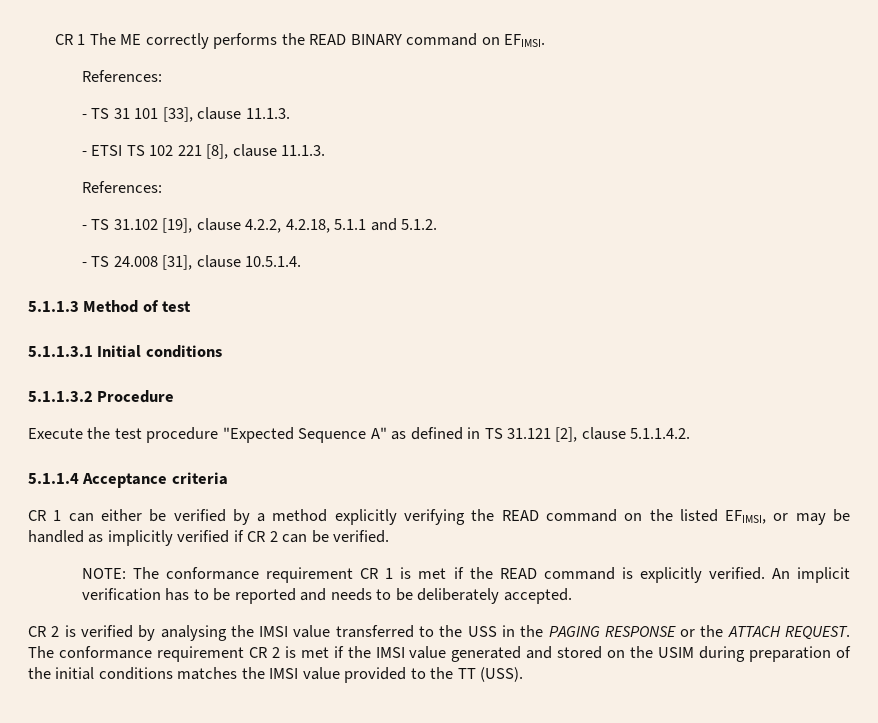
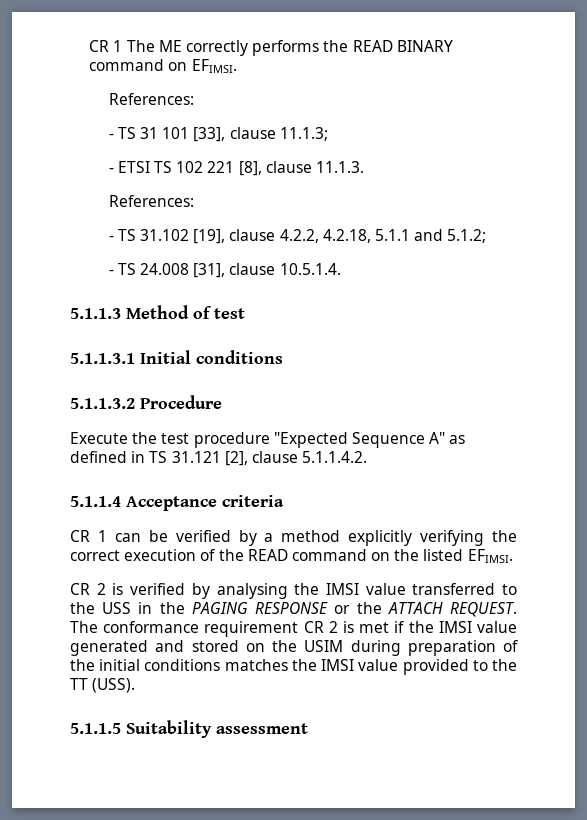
- - TS 31 101 [33], clause 11.1.3.
+ - TS 31 101 [33], clause 11.1.3;
- - TS 31.102 [19], clause 4.2.2, 4.2.18, 5.1.1 and 5.1.2.
+ - TS 31.102 [19], clause 4.2.2, 4.2.18, 5.1.1 and 5.1.2;
- CR 1 can either be verified by a method explicitly verifying the READ command on the listed EFIMSI, or may be handled as implicitly verified if CR 2 can be verified.
- NOTE: The conformance requirement CR 1 is met if the READ command is explicitly verified. An implicit verification has to be reported and needs to be deliberately accepted.
+ CR 1 can be verified by a method explicitly verifying the correct execution of the READ command on the listed EFIMSI.
+ 5.1.1.5 Suitability assessment

